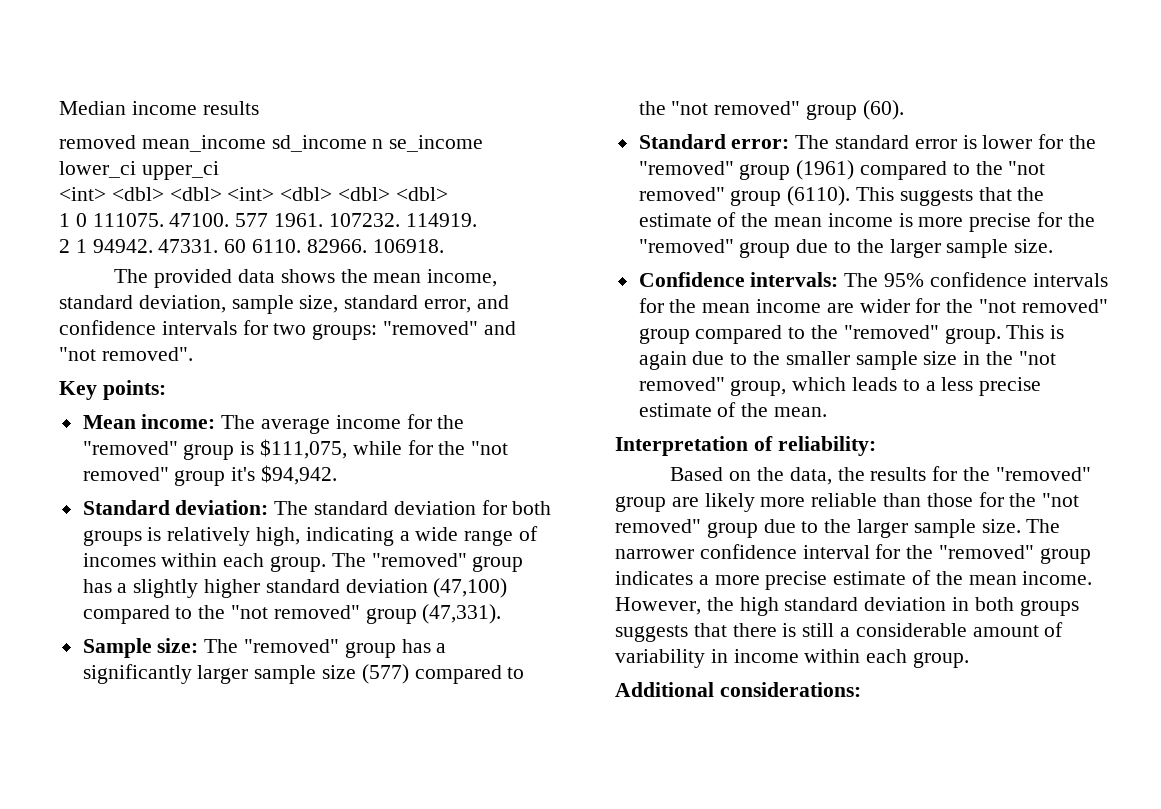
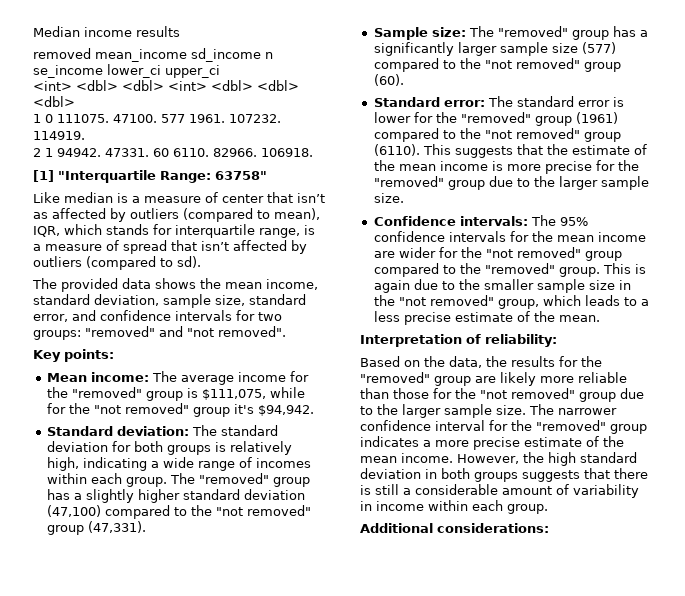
+ [1] "Interquartile Range: 63758"
+ Like median is a measure of center that isn’t as affected by outliers (compared to mean), IQR, which stands for interquartile range, is a measure of spread that isn’t affected by outliers (compared to sd).

